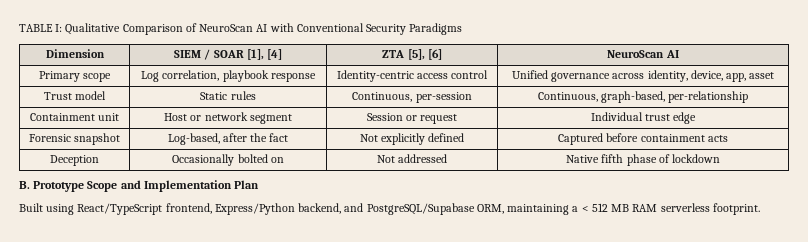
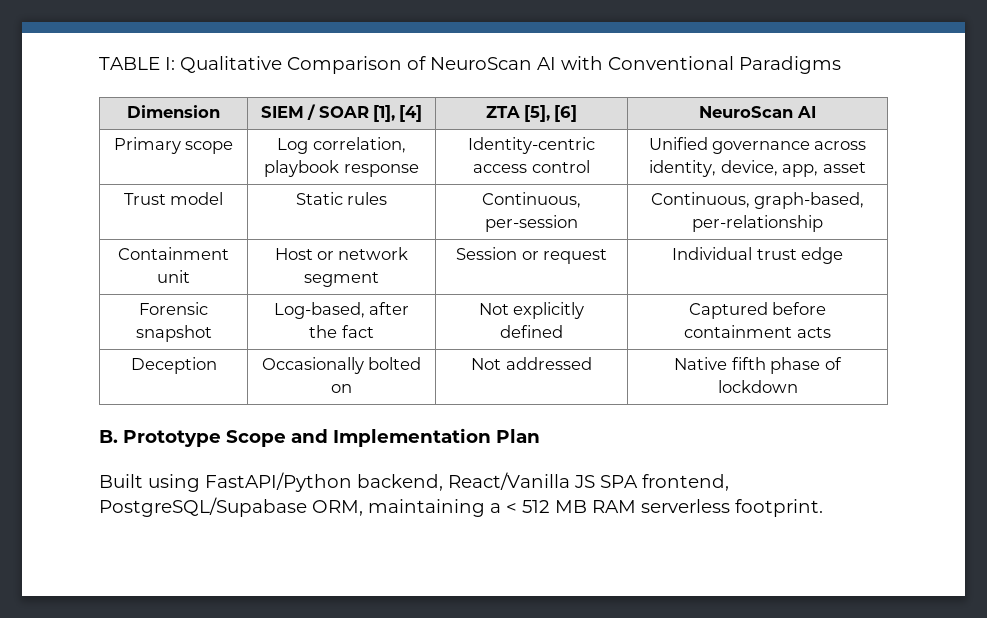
- TABLE I: Qualitative Comparison of NeuroScan AI with Conventional Security Paradigms
+ TABLE I: Qualitative Comparison of NeuroScan AI with Conventional Paradigms
- Built using React/TypeScript frontend, Express/Python backend, and PostgreSQL/Supabase ORM, maintaining a < 512 MB RAM serverless footprint.
+ Built using FastAPI/Python backend, React/Vanilla JS SPA frontend, PostgreSQL/Supabase ORM, maintaining a < 512 MB RAM serverless footprint.

